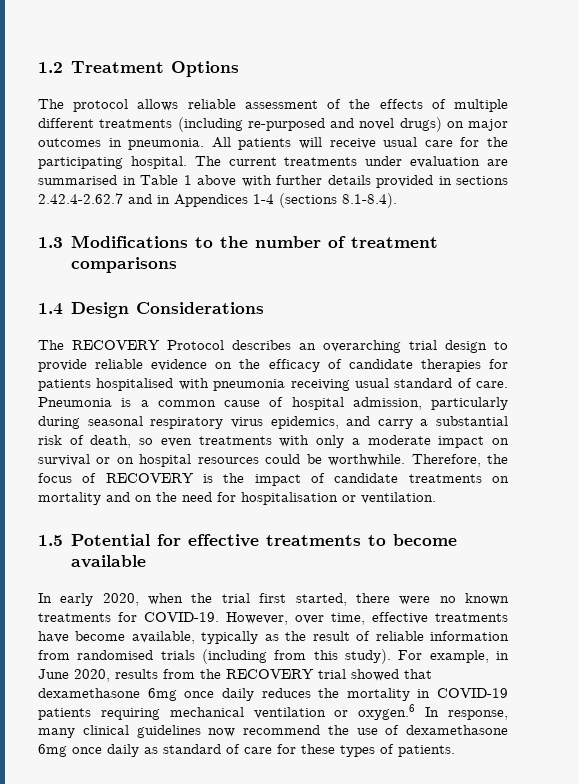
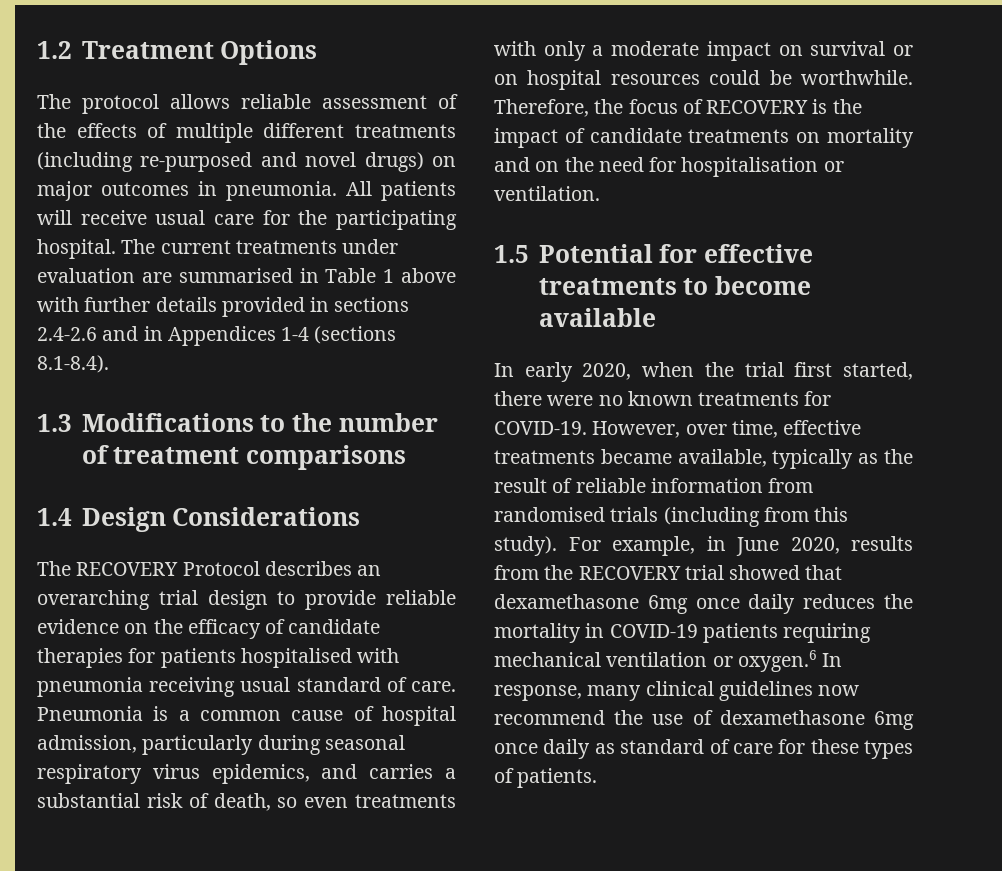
- The current treatments under evaluation are summarised in Table 1 above with further details provided in sections 2.42.4-2.62.7 and in Appendices 1-4 (sections 8.1-8.4).
+ The current treatments under evaluation are summarised in Table 1 above with further details provided in sections 2.4-2.6 and in Appendices 1-4 (sections 8.1-8.4).
- Pneumonia is a common cause of hospital admission, particularly during seasonal respiratory virus epidemics, and carry a substantial risk of death, so even treatments with only a moderate impact on survival or on hospital resources could be worthwhile.
+ Pneumonia is a common cause of hospital admission, particularly during seasonal respiratory virus epidemics, and carries a substantial risk of death, so even treatments with only a moderate impact on survival or on hospital resources could be worthwhile.
- However, over time, effective treatments have become available, typically as the result of reliable information from randomised trials (including from this study).
+ However, over time, effective treatments became available, typically as the result of reliable information from randomised trials (including from this study).

